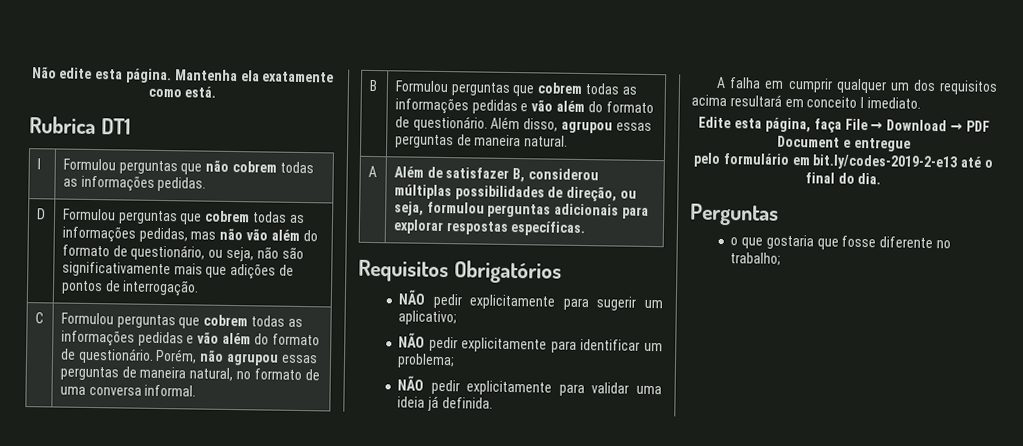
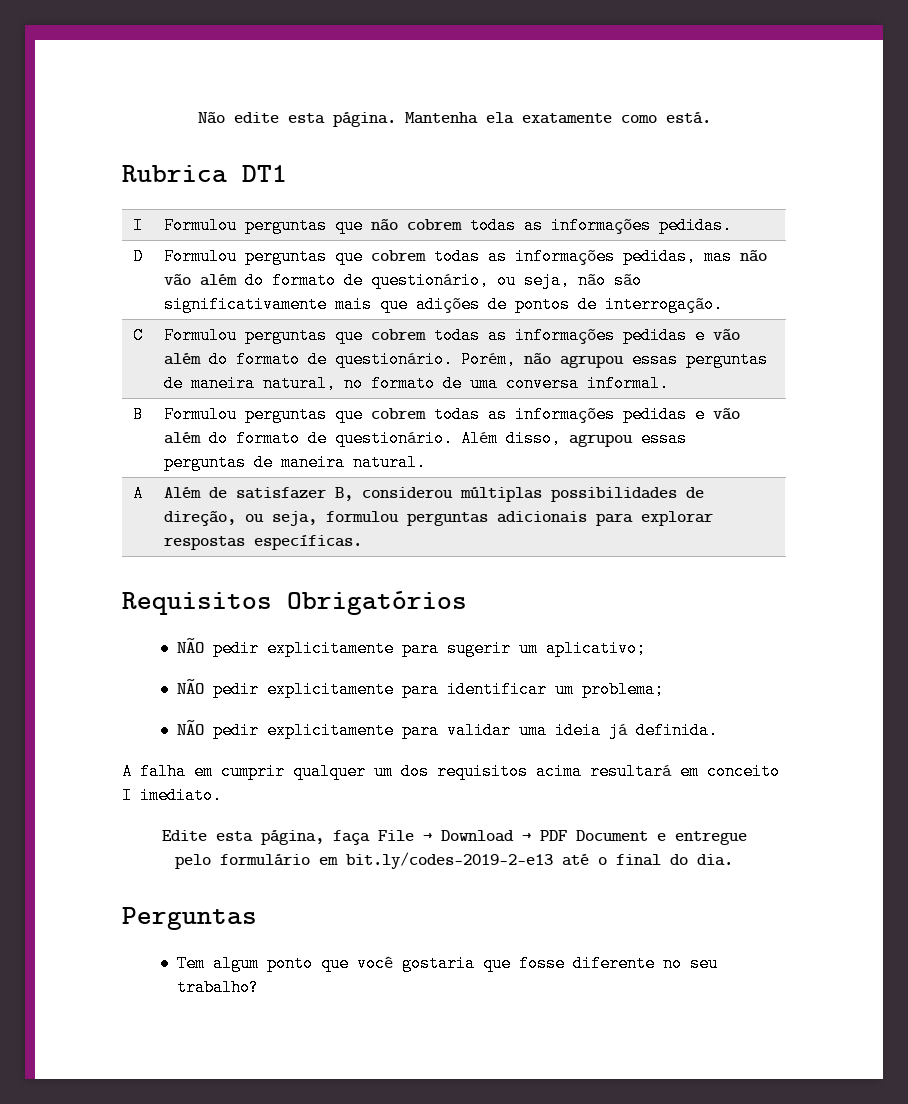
- o que gostaria que fosse diferente no trabalho;
+ Tem algum ponto que você gostaria que fosse diferente no seu trabalho?

